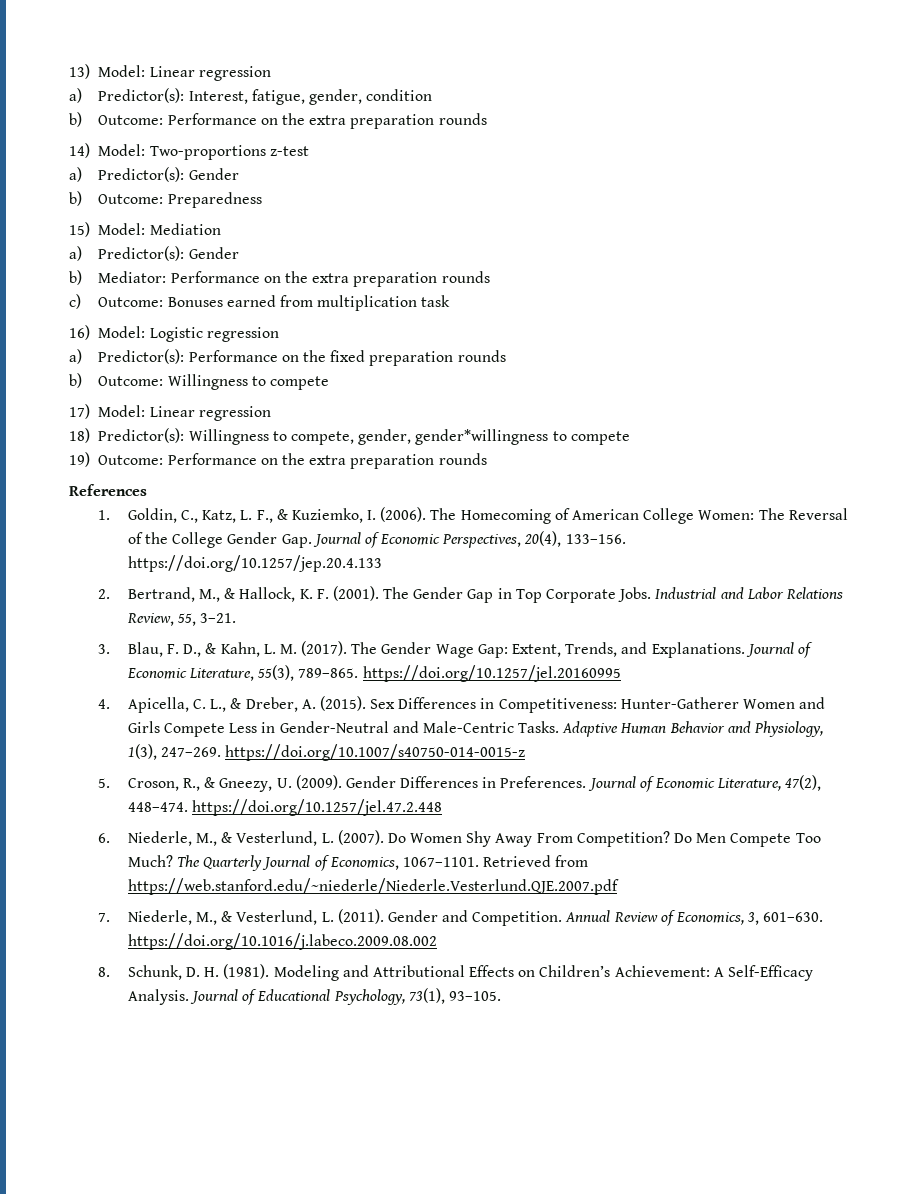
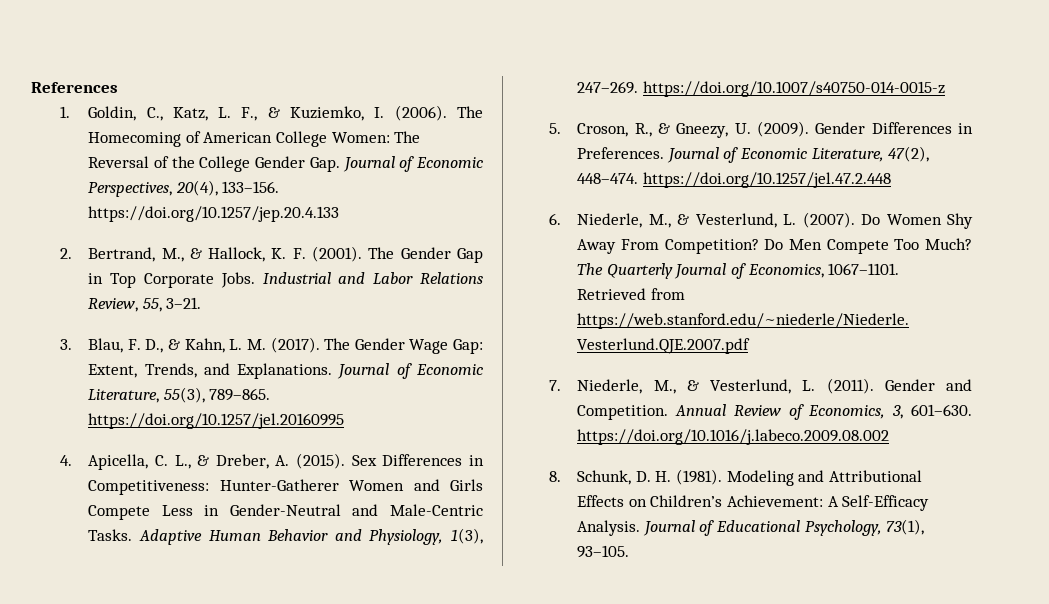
- 13) Model: Linear regression
- a) Predictor(s): Interest, fatigue, gender, condition
- b) Outcome: Performance on the extra preparation rounds
- 14) Model: Two-proportions z-test
- a) Predictor(s): Gender
- b) Outcome: Preparedness
- 15) Model: Mediation
- a) Predictor(s): Gender
- b) Mediator: Performance on the extra preparation rounds
- c) Outcome: Bonuses earned from multiplication task
- 16) Model: Logistic regression
- a) Predictor(s): Performance on the fixed preparation rounds
- b) Outcome: Willingness to compete
- 17) Model: Linear regression
- 18) Predictor(s): Willingness to compete, gender, gender*willingness to compete
- 19) Outcome: Performance on the extra preparation rounds

